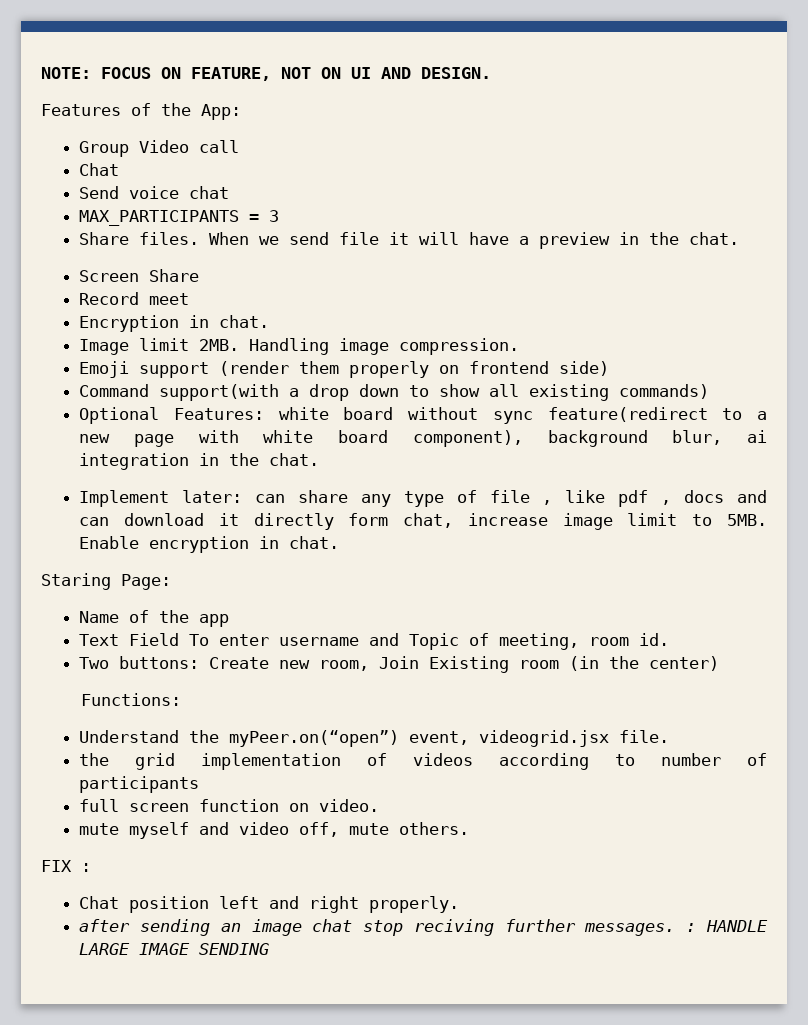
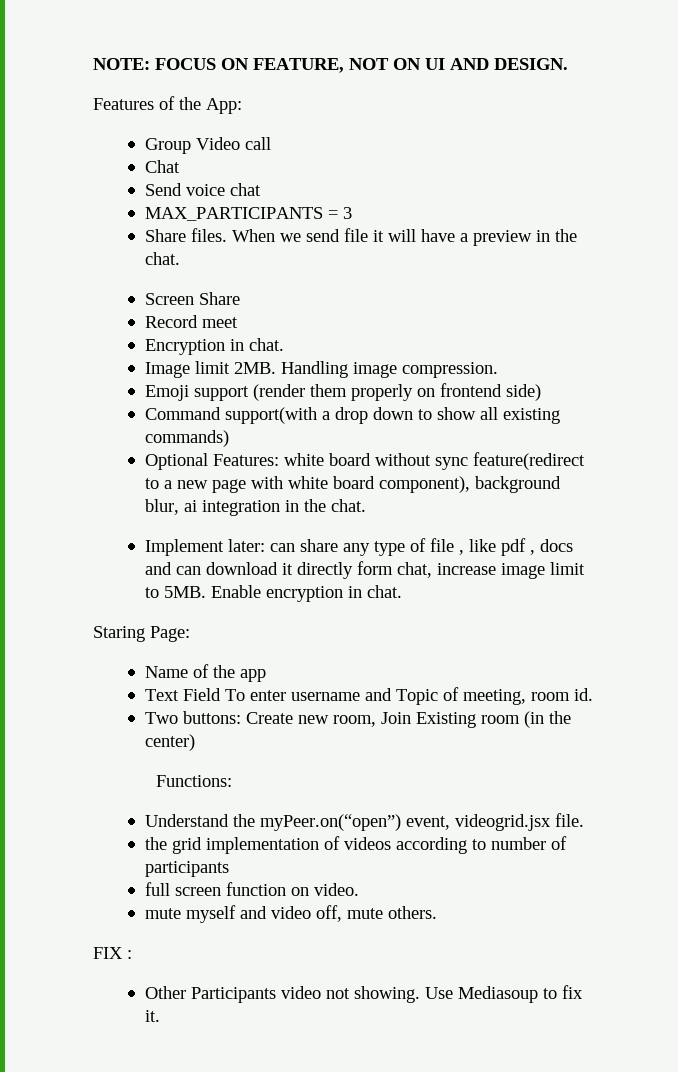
- Chat position left and right properly.
- after sending an image chat stop reciving further messages. : HANDLE LARGE IMAGE SENDING
+ Other Participants video not showing. Use Mediasoup to fix it.

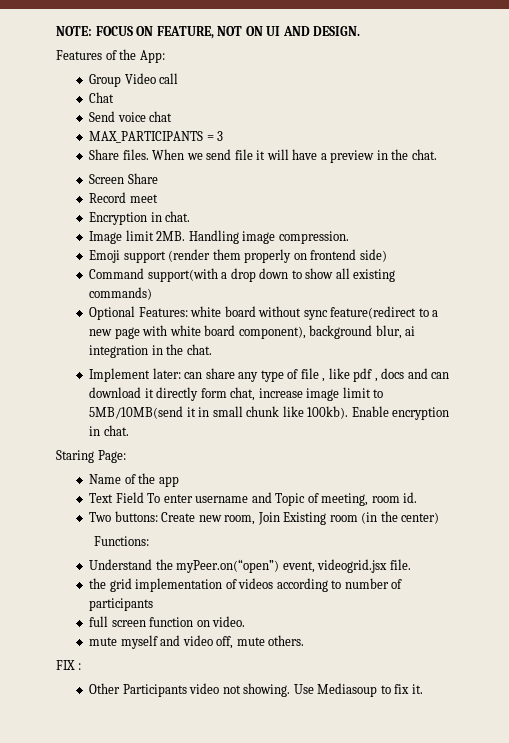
- Implement later: can share any type of file , like pdf , docs and can download it directly form chat, increase image limit to 5MB.
+ Implement later: can share any type of file , like pdf , docs and can download it directly form chat, increase image limit to 5MB/10MB(send it in small chunk like 100kb).

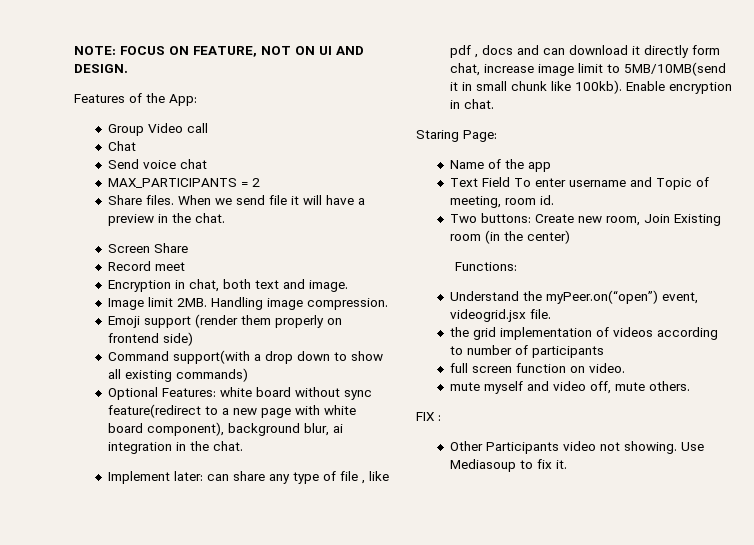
- MAX_PARTICIPANTS = 3
+ MAX_PARTICIPANTS = 2
- Encryption in chat.
+ Encryption in chat, both text and image.

